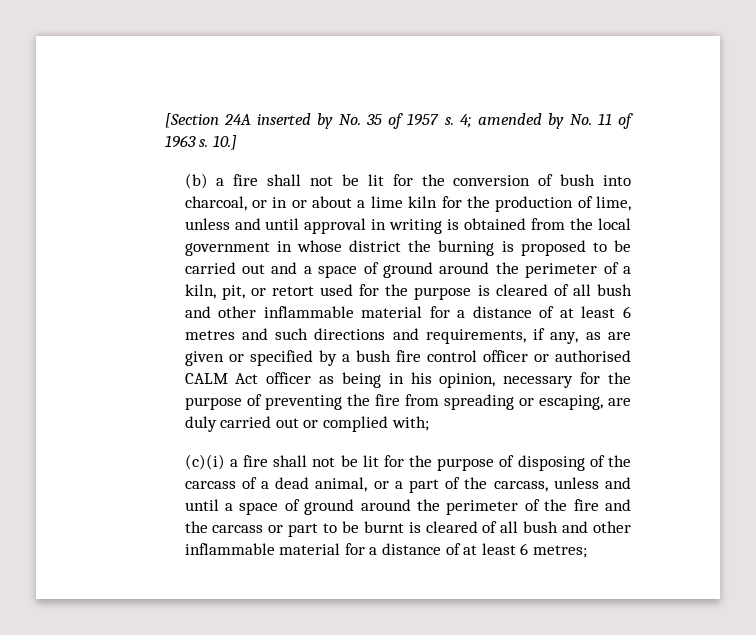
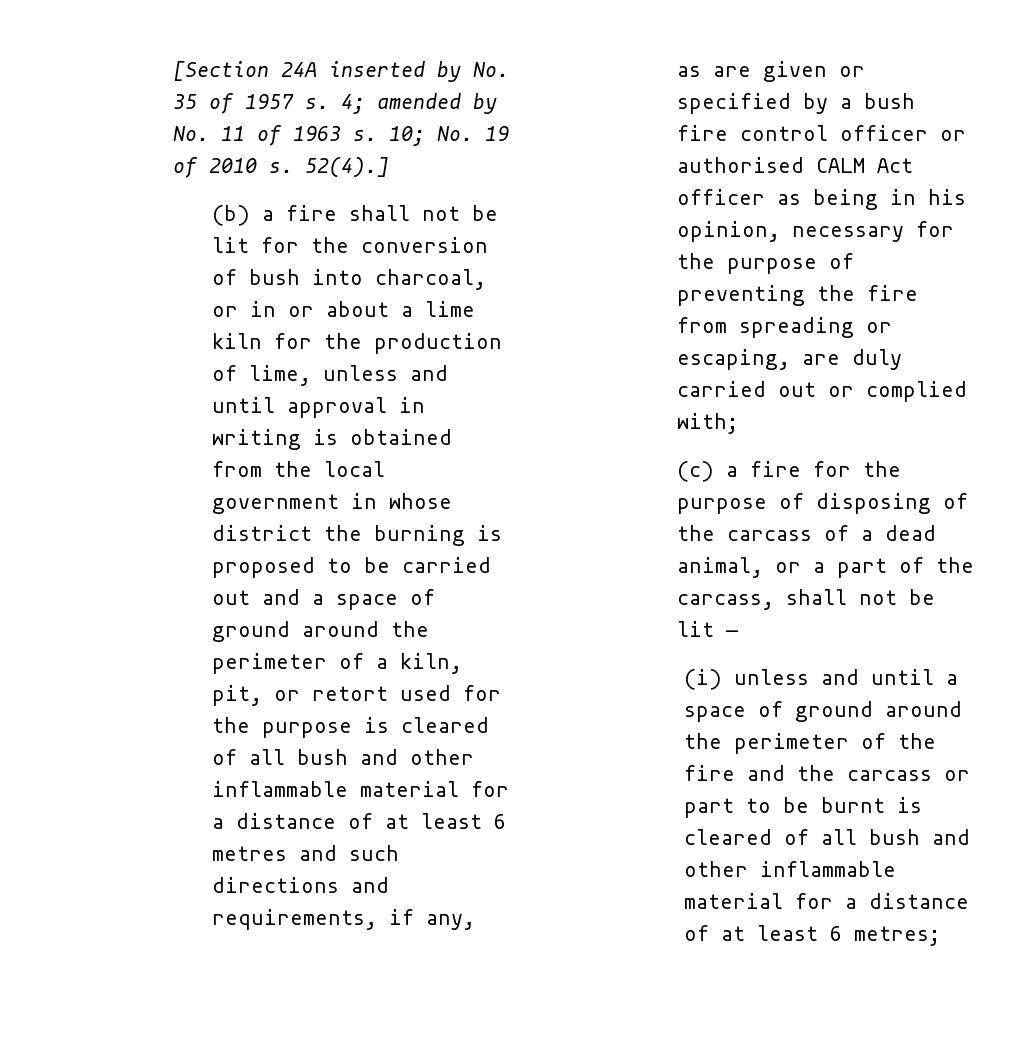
- 10.]
+ 10; No. 19 of 2010 s. 52(4).]
- (c)(i) a fire shall not be lit for the purpose of disposing of the carcass of a dead animal, or a part of the carcass, unless and until a space of ground around the perimeter of the fire and the carcass or part to be burnt is cleared of all bush and other inflammable material for a distance of at least 6 metres;
+ (c) a fire for the purpose of disposing of the carcass of a dead animal, or a part of the carcass, shall not be lit —
+ (i) unless and until a space of ground around the perimeter of the fire and the carcass or part to be burnt is cleared of all bush and other inflammable material for a distance of at least 6 metres;

